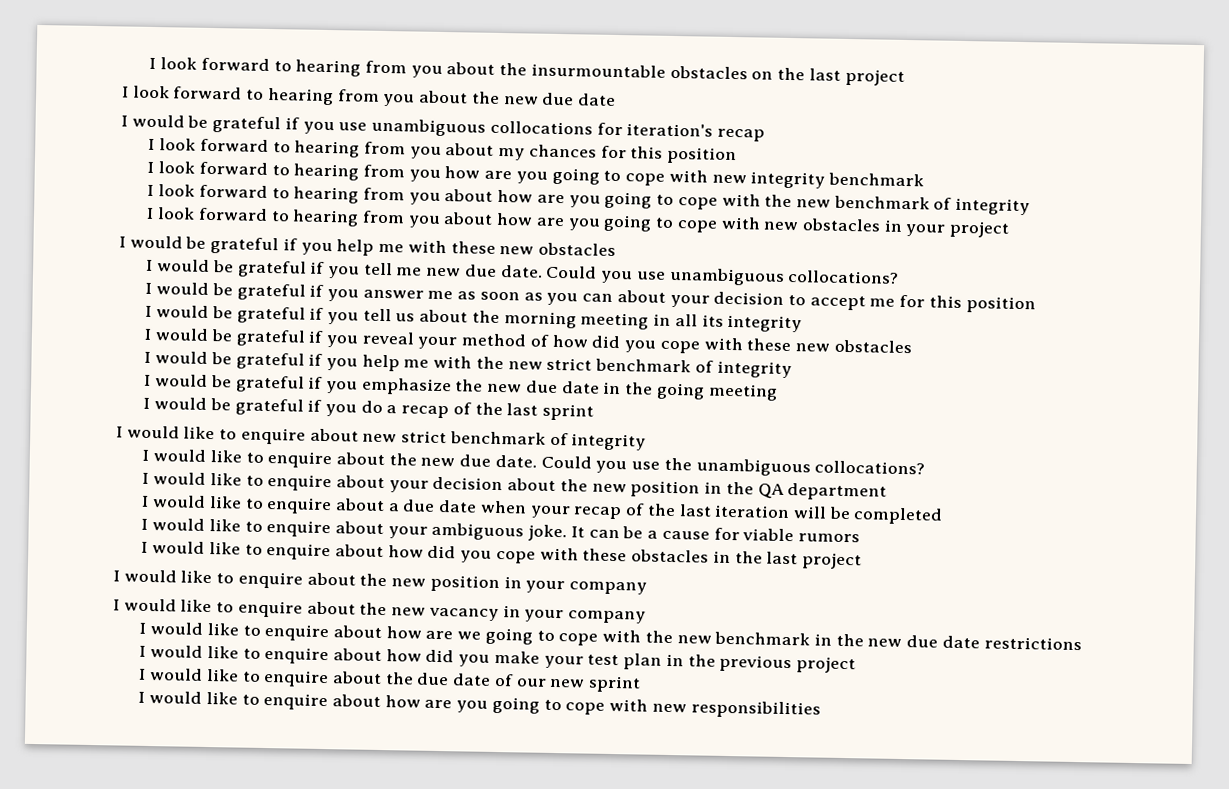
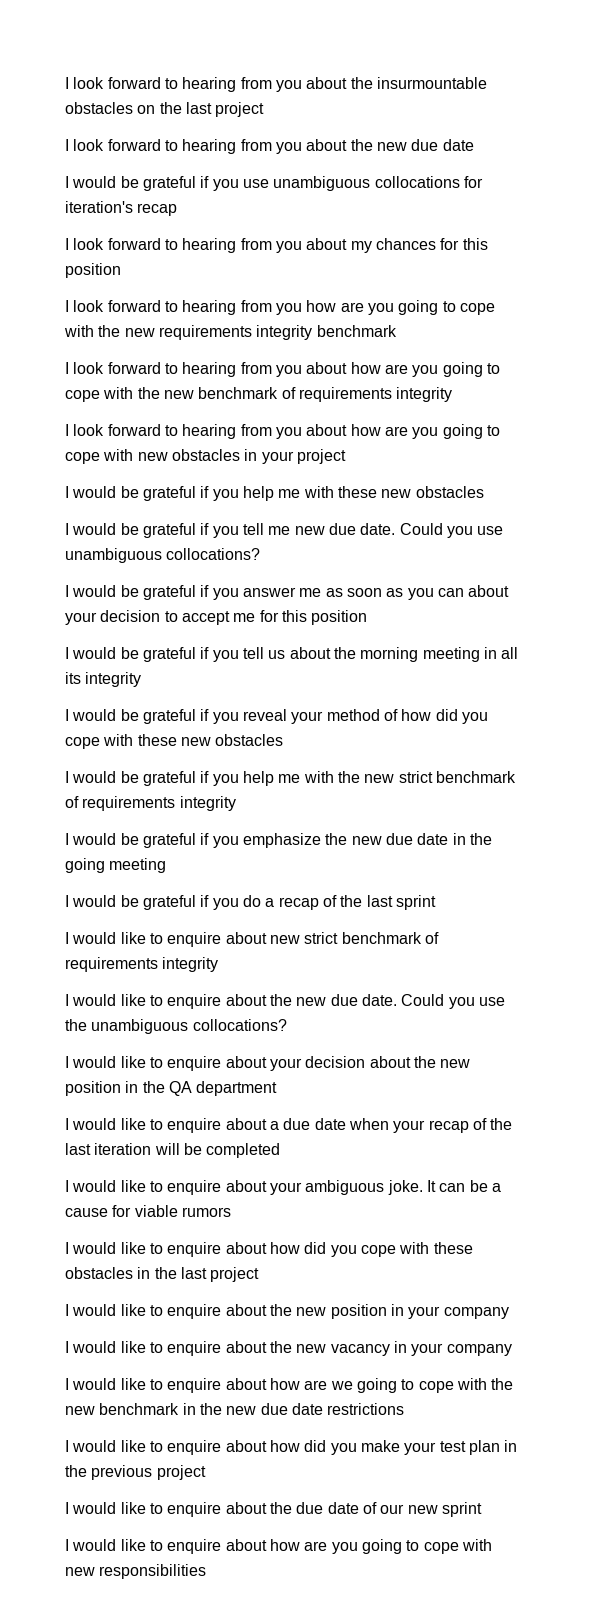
- I look forward to hearing from you how are you going to cope with new integrity benchmark
+ I look forward to hearing from you how are you going to cope with the new requirements integrity benchmark
- I look forward to hearing from you about how are you going to cope with the new benchmark of integrity
+ I look forward to hearing from you about how are you going to cope with the new benchmark of requirements integrity
- I would be grateful if you help me with the new strict benchmark of integrity
+ I would be grateful if you help me with the new strict benchmark of requirements integrity
- I would like to enquire about new strict benchmark of integrity
+ I would like to enquire about new strict benchmark of requirements integrity

